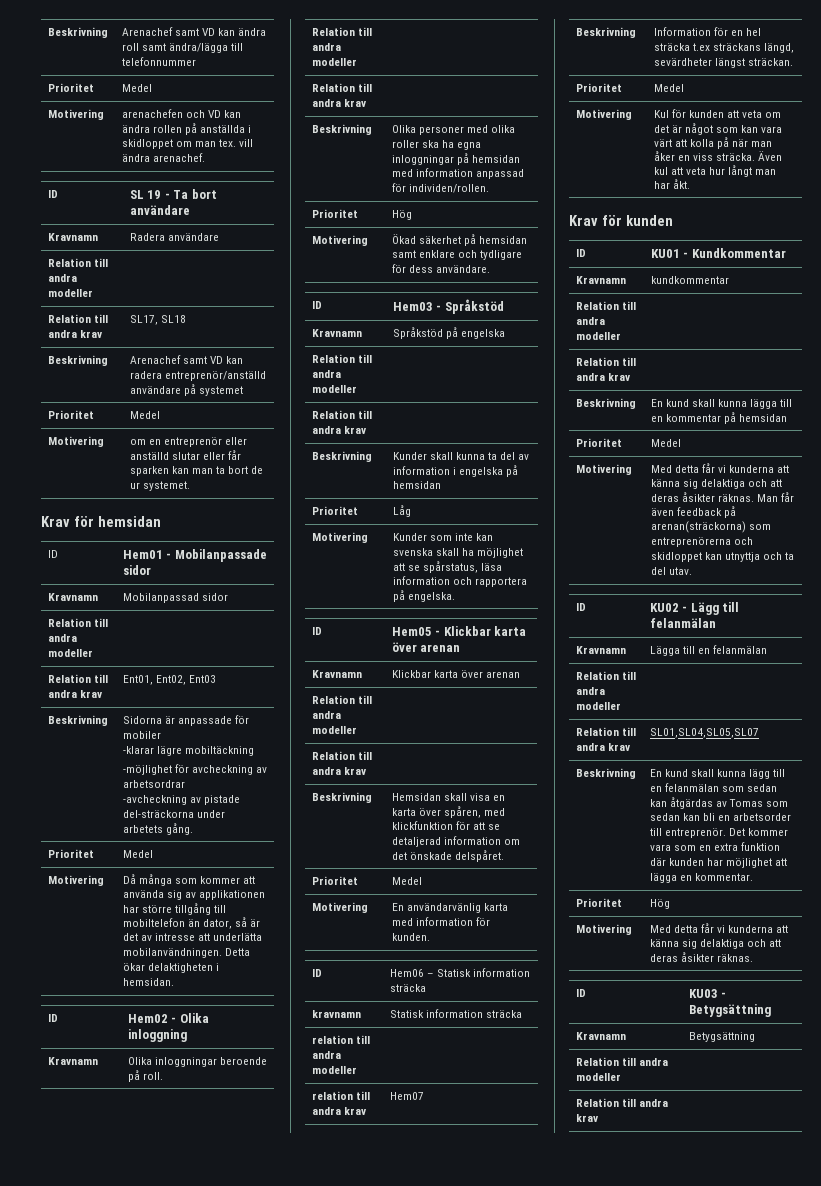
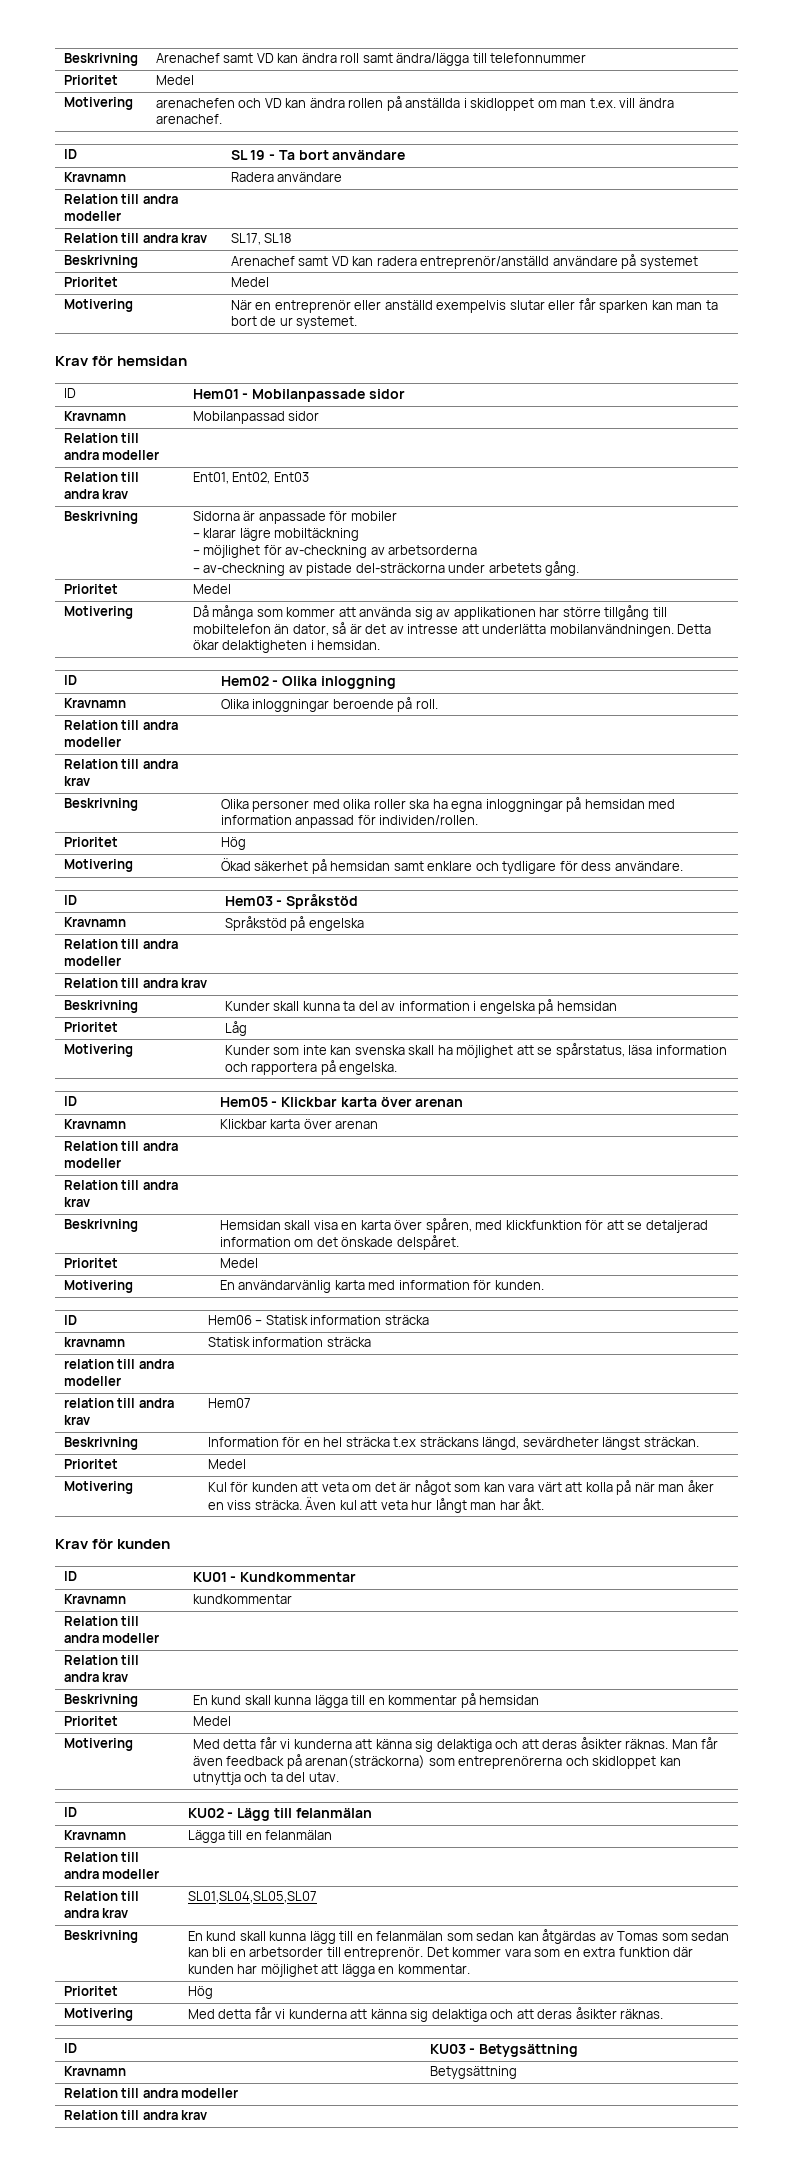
- Motivering | arenachefen och VD kan ändra rollen på anställda i skidloppet om man tex. vill ändra arenachef.
+ Motivering | arenachefen och VD kan ändra rollen på anställda i skidloppet om man t.ex. vill ändra arenachef.
- Motivering | om en entreprenör eller anställd slutar eller får sparken kan man ta bort de ur systemet.
+ Motivering | När en entreprenör eller anställd exempelvis slutar eller får sparken kan man ta bort de ur systemet.
  Beskrivning | Sidorna är anpassade för mobiler
- -klarar lägre mobiltäckning
- -möjlighet för avcheckning av arbetsordrar
- -avcheckning av pistade del-sträckorna under arbetets gång.
+ – klarar lägre mobiltäckning
+ – möjlighet för av-checkning av arbetsorderna
+ – av-checkning av pistade del-sträckorna under arbetets gång.

